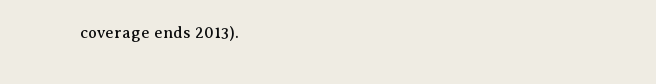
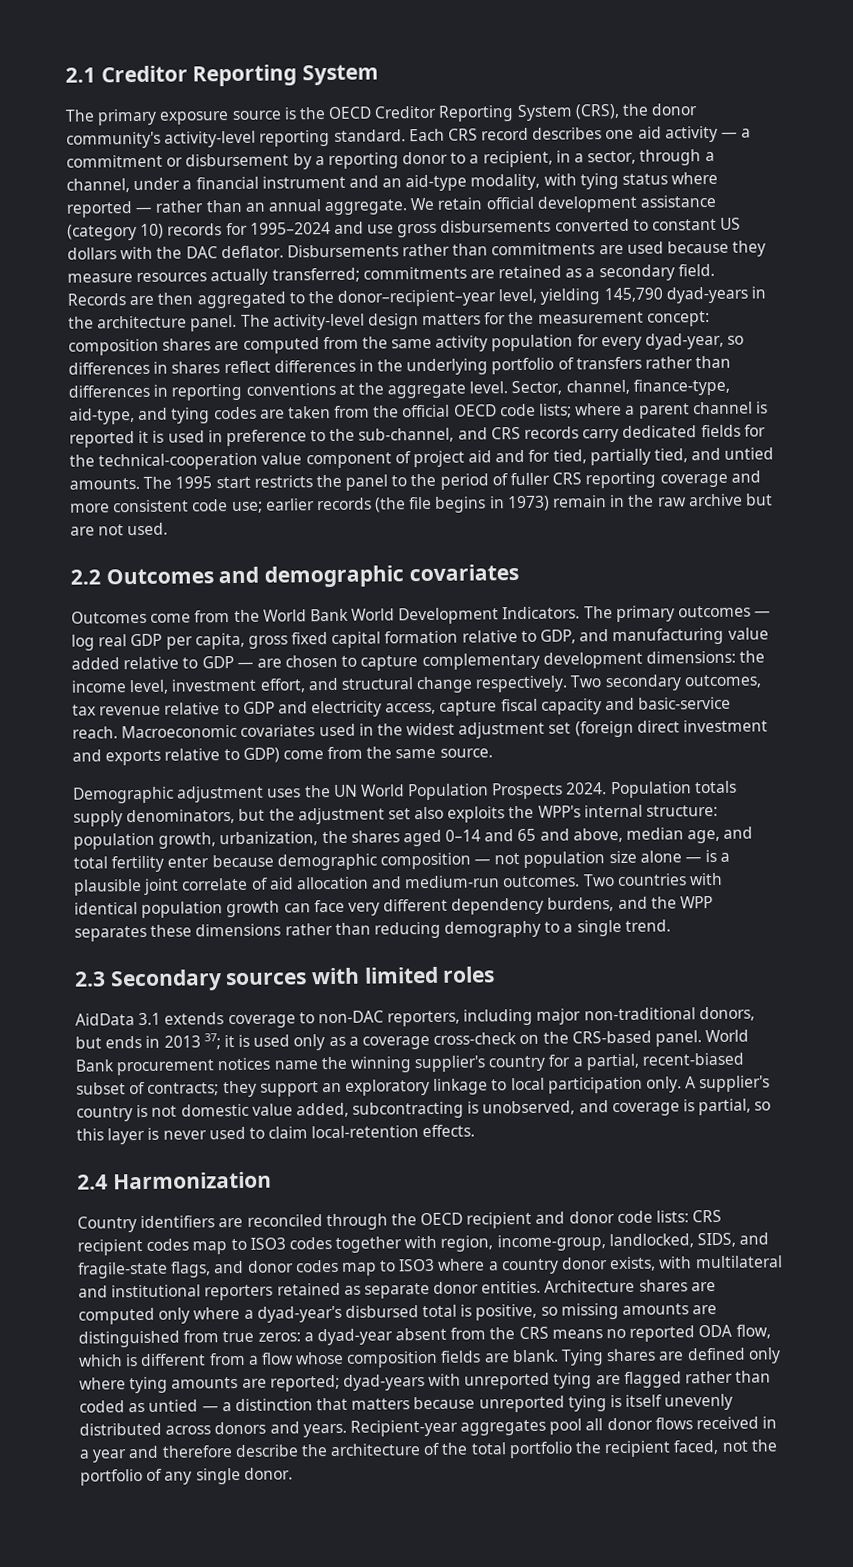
- coverage ends 2013).
+ 2.1 Creditor Reporting System
+ The primary exposure source is the OECD Creditor Reporting System (CRS), the donor community's activity-level reporting standard. Each CRS record describes one aid activity — a commitment or disbursement by a reporting donor to a recipient, in a sector, through a channel, under a financial instrument and an aid-type modality, with tying status where reported — rather than an annual aggregate. We retain official development assistance (category 10) records for 1995–2024 and use gross disbursements converted to constant US dollars with the DAC deflator. Disbursements rather than commitments are used because they measure resources actually transferred; commitments are retained as a secondary field. Records are then aggregated to the donor–recipient–year level, yielding 145,790 dyad-years in the architecture panel. The activity-level design matters for the measurement concept: composition shares are computed from the same activity population for every dyad-year, so differences in shares reflect differences in the underlying portfolio of transfers rather than differences in reporting conventions at the aggregate level. Sector, channel, finance-type, aid-type, and tying codes are taken from the official OECD code lists; where a parent channel is reported it is used in preference to the sub-channel, and CRS records carry dedicated fields for the technical-cooperation value component of project aid and for tied, partially tied, and untied amounts. The 1995 start restricts the panel to the period of fuller CRS reporting coverage and more consistent code use; earlier records (the file begins in 1973) remain in the raw archive but are not used.
+ 2.2 Outcomes and demographic covariates
+ Outcomes come from the World Bank World Development Indicators. The primary outcomes — log real GDP per capita, gross fixed capital formation relative to GDP, and manufacturing value added relative to GDP — are chosen to capture complementary development dimensions: the income level, investment effort, and structural change respectively. Two secondary outcomes, tax revenue relative to GDP and electricity access, capture fiscal capacity and basic-service reach. Macroeconomic covariates used in the widest adjustment set (foreign direct investment and exports relative to GDP) come from the same source.
+ Demographic adjustment uses the UN World Population Prospects 2024. Population totals supply denominators, but the adjustment set also exploits the WPP's internal structure: population growth, urbanization, the shares aged 0–14 and 65 and above, median age, and total fertility enter because demographic composition — not population size alone — is a plausible joint correlate of aid allocation and medium-run outcomes. Two countries with identical population growth can face very different dependency burdens, and the WPP separates these dimensions rather than reducing demography to a single trend.
+ 2.3 Secondary sources with limited roles
+ AidData 3.1 extends coverage to non-DAC reporters, including major non-traditional donors, but ends in 2013 37; it is used only as a coverage cross-check on the CRS-based panel. World Bank procurement notices name the winning supplier's country for a partial, recent-biased subset of contracts; they support an exploratory linkage to local participation only. A supplier's country is not domestic value added, subcontracting is unobserved, and coverage is partial, so this layer is never used to claim local-retention effects.
+ 2.4 Harmonization
+ Country identifiers are reconciled through the OECD recipient and donor code lists: CRS recipient codes map to ISO3 codes together with region, income-group, landlocked, SIDS, and fragile-state flags, and donor codes map to ISO3 where a country donor exists, with multilateral and institutional reporters retained as separate donor entities. Architecture shares are computed only where a dyad-year's disbursed total is positive, so missing amounts are distinguished from true zeros: a dyad-year absent from the CRS means no reported ODA flow, which is different from a flow whose composition fields are blank. Tying shares are defined only where tying amounts are reported; dyad-years with unreported tying are flagged rather than coded as untied — a distinction that matters because unreported tying is itself unevenly distributed across donors and years. Recipient-year aggregates pool all donor flows received in a year and therefore describe the architecture of the total portfolio the recipient faced, not the portfolio of any single donor.

